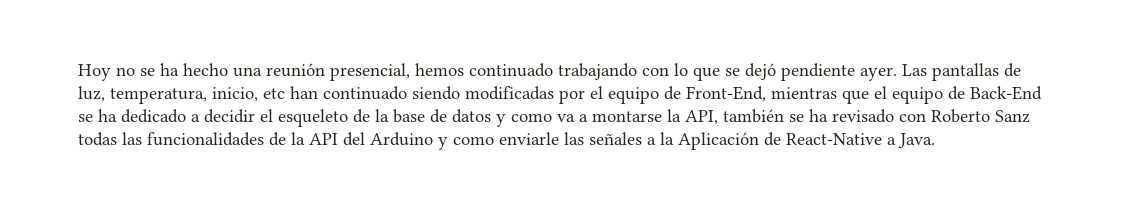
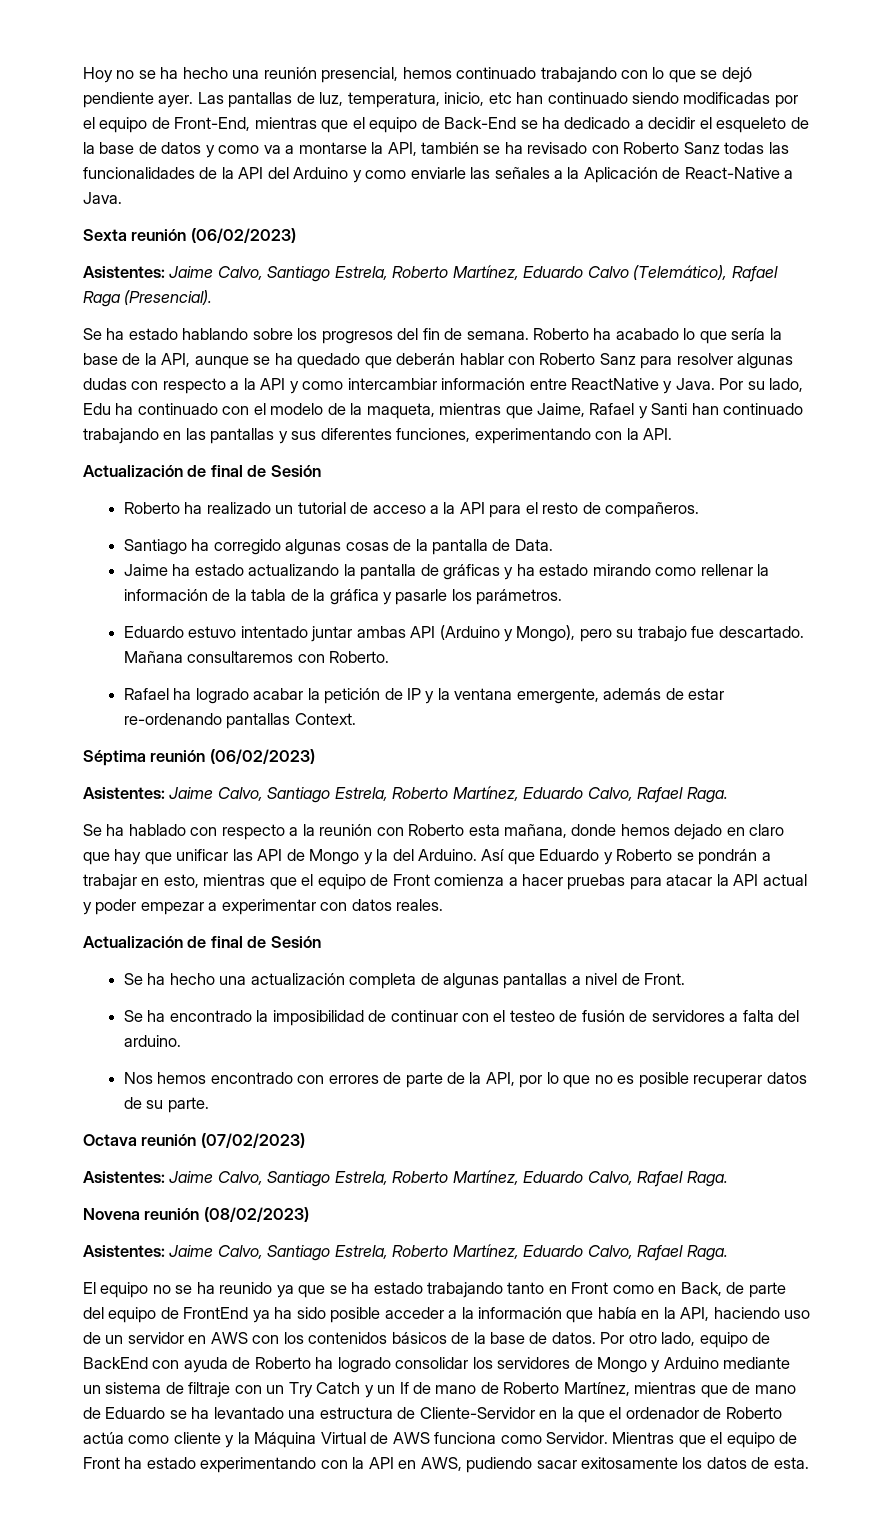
+ Sexta reunión (06/02/2023)
+ Asistentes: Jaime Calvo, Santiago Estrela, Roberto Martínez, Eduardo Calvo (Telemático), Rafael Raga (Presencial).
+ Se ha estado hablando sobre los progresos del fin de semana. Roberto ha acabado lo que sería la base de la API, aunque se ha quedado que deberán hablar con Roberto Sanz para resolver algunas dudas con respecto a la API y como intercambiar información entre ReactNative y Java. Por su lado, Edu ha continuado con el modelo de la maqueta, mientras que Jaime, Rafael y Santi han continuado trabajando en las pantallas y sus diferentes funciones, experimentando con la API.
+ Actualización de final de Sesión
+ Roberto ha realizado un tutorial de acceso a la API para el resto de compañeros.
+ Santiago ha corregido algunas cosas de la pantalla de Data.
+ Jaime ha estado actualizando la pantalla de gráficas y ha estado mirando como rellenar la información de la tabla de la gráfica y pasarle los parámetros.
+ Eduardo estuvo intentado juntar ambas API (Arduino y Mongo), pero su trabajo fue descartado. Mañana consultaremos con Roberto.
+ Rafael ha logrado acabar la petición de IP y la ventana emergente, además de estar re-ordenando pantallas Context.
+ Séptima reunión (06/02/2023)
+ Asistentes: Jaime Calvo, Santiago Estrela, Roberto Martínez, Eduardo Calvo, Rafael Raga.
+ Se ha hablado con respecto a la reunión con Roberto esta mañana, donde hemos dejado en claro que hay que unificar las API de Mongo y la del Arduino. Así que Eduardo y Roberto se pondrán a trabajar en esto, mientras que el equipo de Front comienza a hacer pruebas para atacar la API actual y poder empezar a experimentar con datos reales.
+ Actualización de final de Sesión
+ Se ha hecho una actualización completa de algunas pantallas a nivel de Front.
+ Se ha encontrado la imposibilidad de continuar con el testeo de fusión de servidores a falta del arduino.
+ Nos hemos encontrado con errores de parte de la API, por lo que no es posible recuperar datos de su parte.
+ Octava reunión (07/02/2023)
+ Asistentes: Jaime Calvo, Santiago Estrela, Roberto Martínez, Eduardo Calvo, Rafael Raga.
+ Novena reunión (08/02/2023)
+ Asistentes: Jaime Calvo, Santiago Estrela, Roberto Martínez, Eduardo Calvo, Rafael Raga.
+ El equipo no se ha reunido ya que se ha estado trabajando tanto en Front como en Back, de parte del equipo de FrontEnd ya ha sido posible acceder a la información que había en la API, haciendo uso de un servidor en AWS con los contenidos básicos de la base de datos. Por otro lado, equipo de BackEnd con ayuda de Roberto ha logrado consolidar los servidores de Mongo y Arduino mediante un sistema de filtraje con un Try Catch y un If de mano de Roberto Martínez, mientras que de mano de Eduardo se ha levantado una estructura de Cliente-Servidor en la que el ordenador de Roberto actúa como cliente y la Máquina Virtual de AWS funciona como Servidor. Mientras que el equipo de Front ha estado experimentando con la API en AWS, pudiendo sacar exitosamente los datos de esta.

